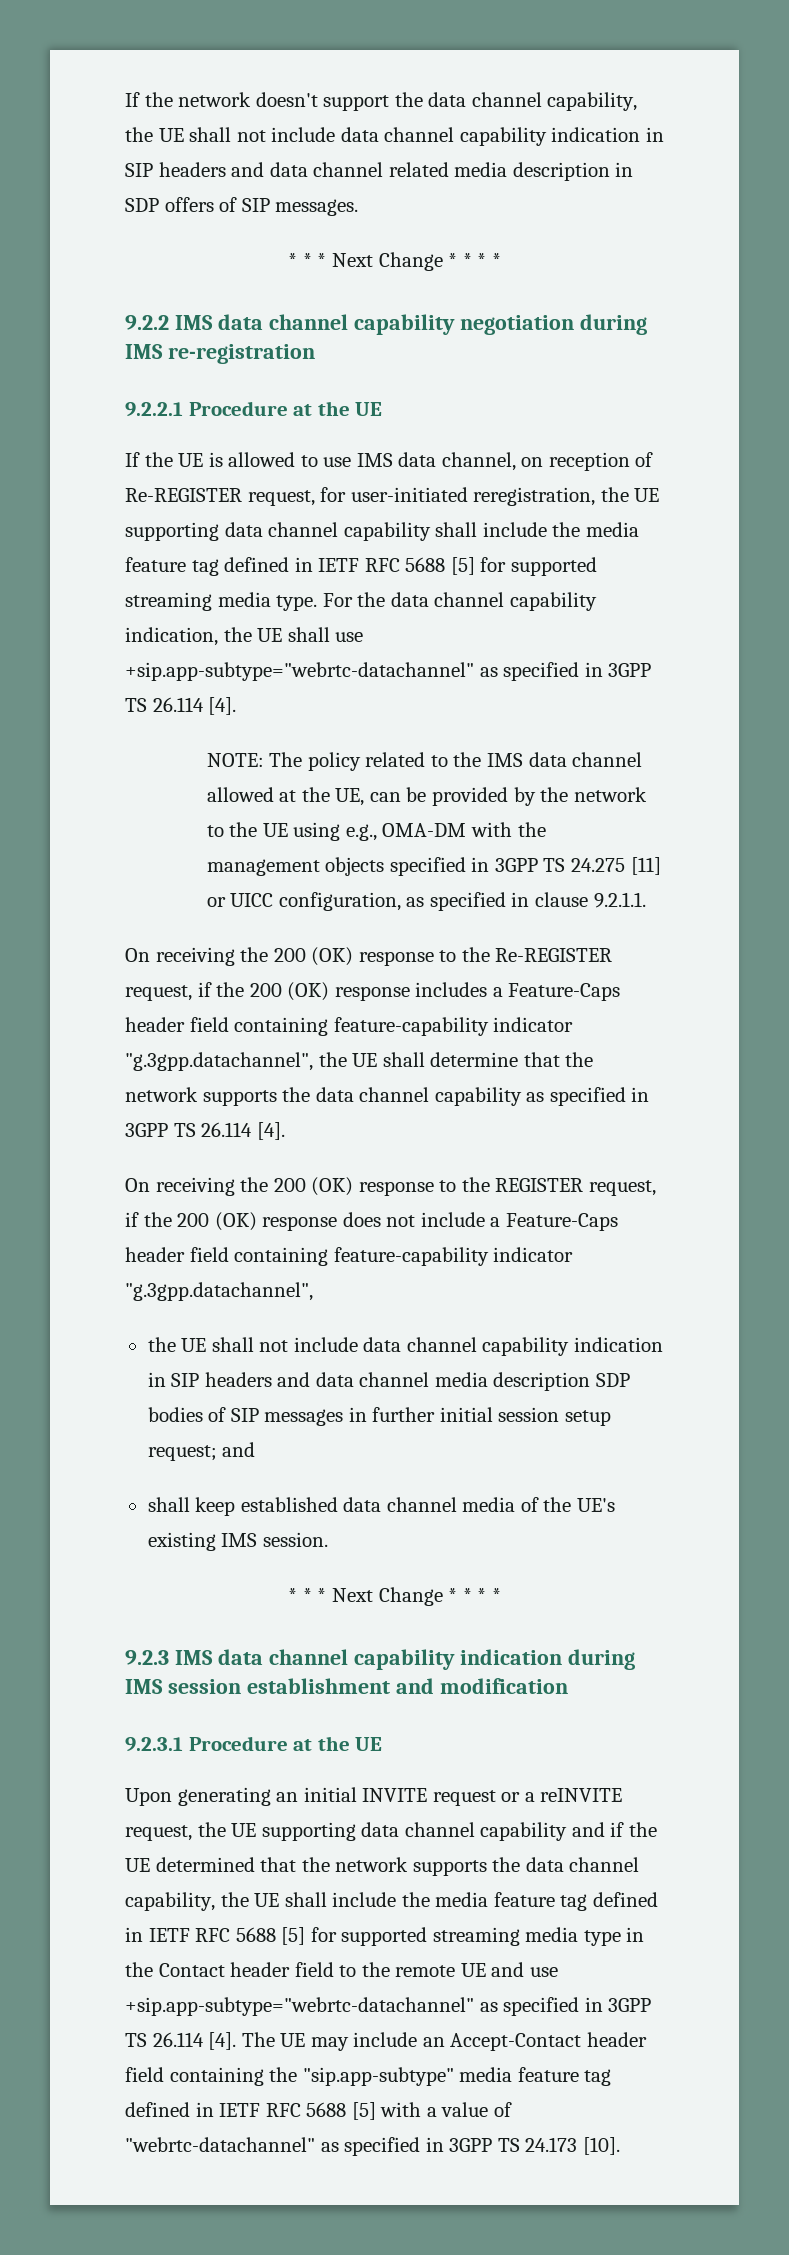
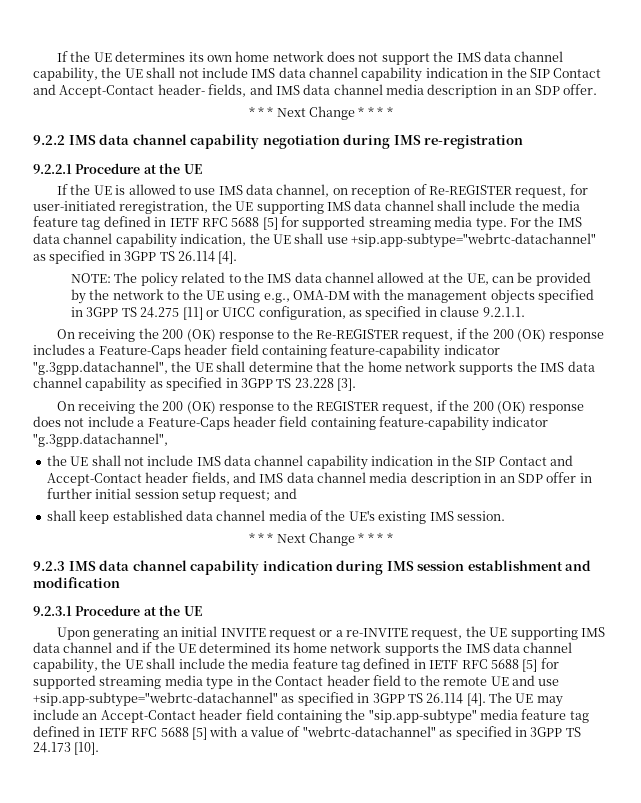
- If the network doesn't support the data channel capability, the UE shall not include data channel capability indication in SIP headers and data channel related media description in SDP offers of SIP messages.
+ If the UE determines its own home network does not support the IMS data channel capability, the UE shall not include IMS data channel capability indication in the SIP Contact and Accept-Contact header- fields, and IMS data channel media description in an SDP offer.
- If the UE is allowed to use IMS data channel, on reception of Re-REGISTER request, for user-initiated reregistration, the UE supporting data channel capability shall include the media feature tag defined in IETF RFC 5688 [5] for supported streaming media type.
+ If the UE is allowed to use IMS data channel, on reception of Re-REGISTER request, for user-initiated reregistration, the UE supporting IMS data channel shall include the media feature tag defined in IETF RFC 5688 [5] for supported streaming media type.
- For the data channel capability indication, the UE shall use +sip.app-subtype="webrtc-datachannel" as specified in 3GPP TS 26.114 [4].
+ For the IMS data channel capability indication, the UE shall use +sip.app-subtype="webrtc-datachannel" as specified in 3GPP TS 26.114 [4].
- On receiving the 200 (OK) response to the Re-REGISTER request, if the 200 (OK) response includes a Feature-Caps header field containing feature-capability indicator "g.3gpp.datachannel", the UE shall determine that the network supports the data channel capability as specified in 3GPP TS 26.114 [4].
+ On receiving the 200 (OK) response to the Re-REGISTER request, if the 200 (OK) response includes a Feature-Caps header field containing feature-capability indicator "g.3gpp.datachannel", the UE shall determine that the home network supports the IMS data channel capability as specified in 3GPP TS 23.228 [3].
- the UE shall not include data channel capability indication in SIP headers and data channel media description SDP bodies of SIP messages in further initial session setup request; and
+ the UE shall not include IMS data channel capability indication in the SIP Contact and Accept-Contact header fields, and IMS data channel media description in an SDP offer in further initial session setup request; and
- Upon generating an initial INVITE request or a reINVITE request, the UE supporting data channel capability and if the UE determined that the network supports the data channel capability, the UE shall include the media feature tag defined in IETF RFC 5688 [5] for supported streaming media type in the Contact header field to the remote UE and use +sip.app-subtype="webrtc-datachannel" as specified in 3GPP TS 26.114 [4].
+ Upon generating an initial INVITE request or a re-INVITE request, the UE supporting IMS data channel and if the UE determined its home network supports the IMS data channel capability, the UE shall include the media feature tag defined in IETF RFC 5688 [5] for supported streaming media type in the Contact header field to the remote UE and use +sip.app-subtype="webrtc-datachannel" as specified in 3GPP TS 26.114 [4].

